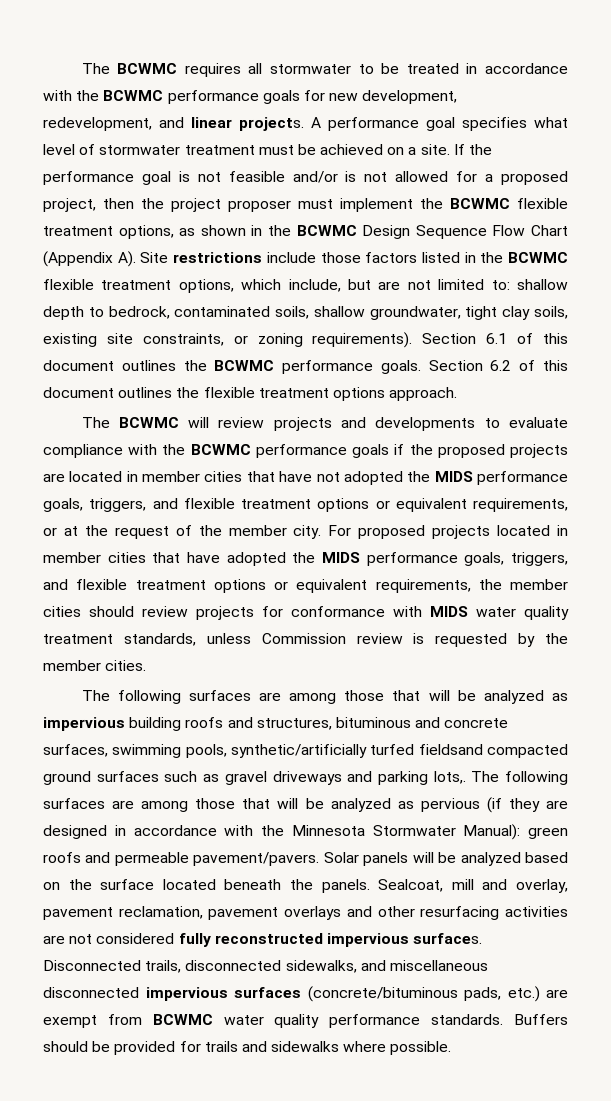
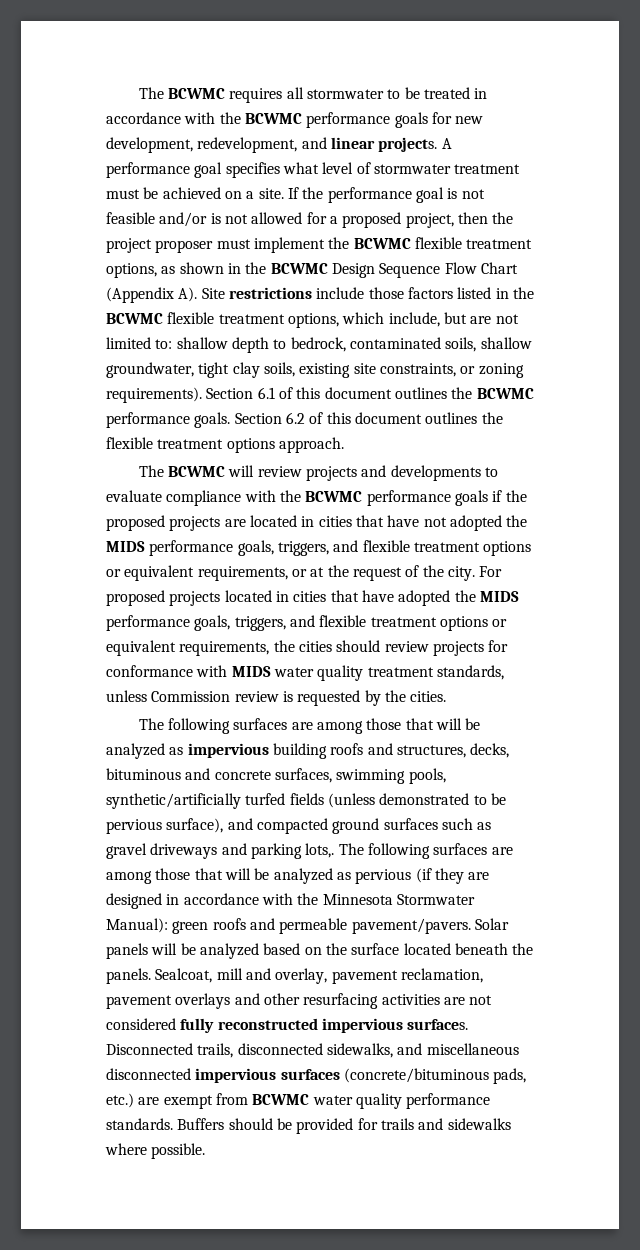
- The BCWMC will review projects and developments to evaluate compliance with the BCWMC performance goals if the proposed projects are located in member cities that have not adopted the MIDS performance goals, triggers, and flexible treatment options or equivalent requirements, or at the request of the member city.
+ The BCWMC will review projects and developments to evaluate compliance with the BCWMC performance goals if the proposed projects are located in cities that have not adopted the MIDS performance goals, triggers, and flexible treatment options or equivalent requirements, or at the request of the city.
- For proposed projects located in member cities that have adopted the MIDS performance goals, triggers, and flexible treatment options or equivalent requirements, the member cities should review projects for conformance with MIDS water quality treatment standards, unless Commission review is requested by the member cities.
+ For proposed projects located in cities that have adopted the MIDS performance goals, triggers, and flexible treatment options or equivalent requirements, the cities should review projects for conformance with MIDS water quality treatment standards, unless Commission review is requested by the cities.
- The following surfaces are among those that will be analyzed as impervious building roofs and structures, bituminous and concrete surfaces, swimming pools, synthetic/artificially turfed fieldsand compacted ground surfaces such as gravel driveways and parking lots,.
+ The following surfaces are among those that will be analyzed as impervious building roofs and structures, decks, bituminous and concrete surfaces, swimming pools, synthetic/artificially turfed fields (unless demonstrated to be pervious surface), and compacted ground surfaces such as gravel driveways and parking lots,.

